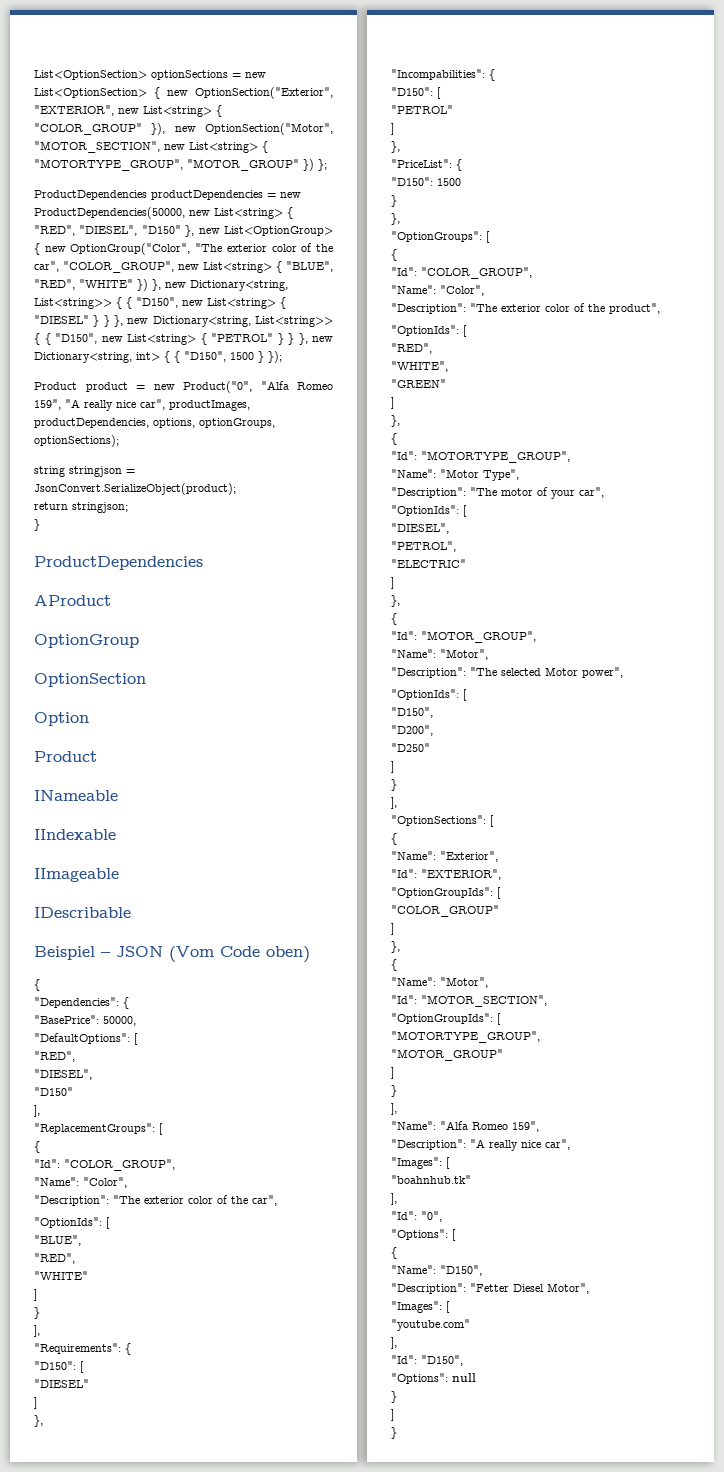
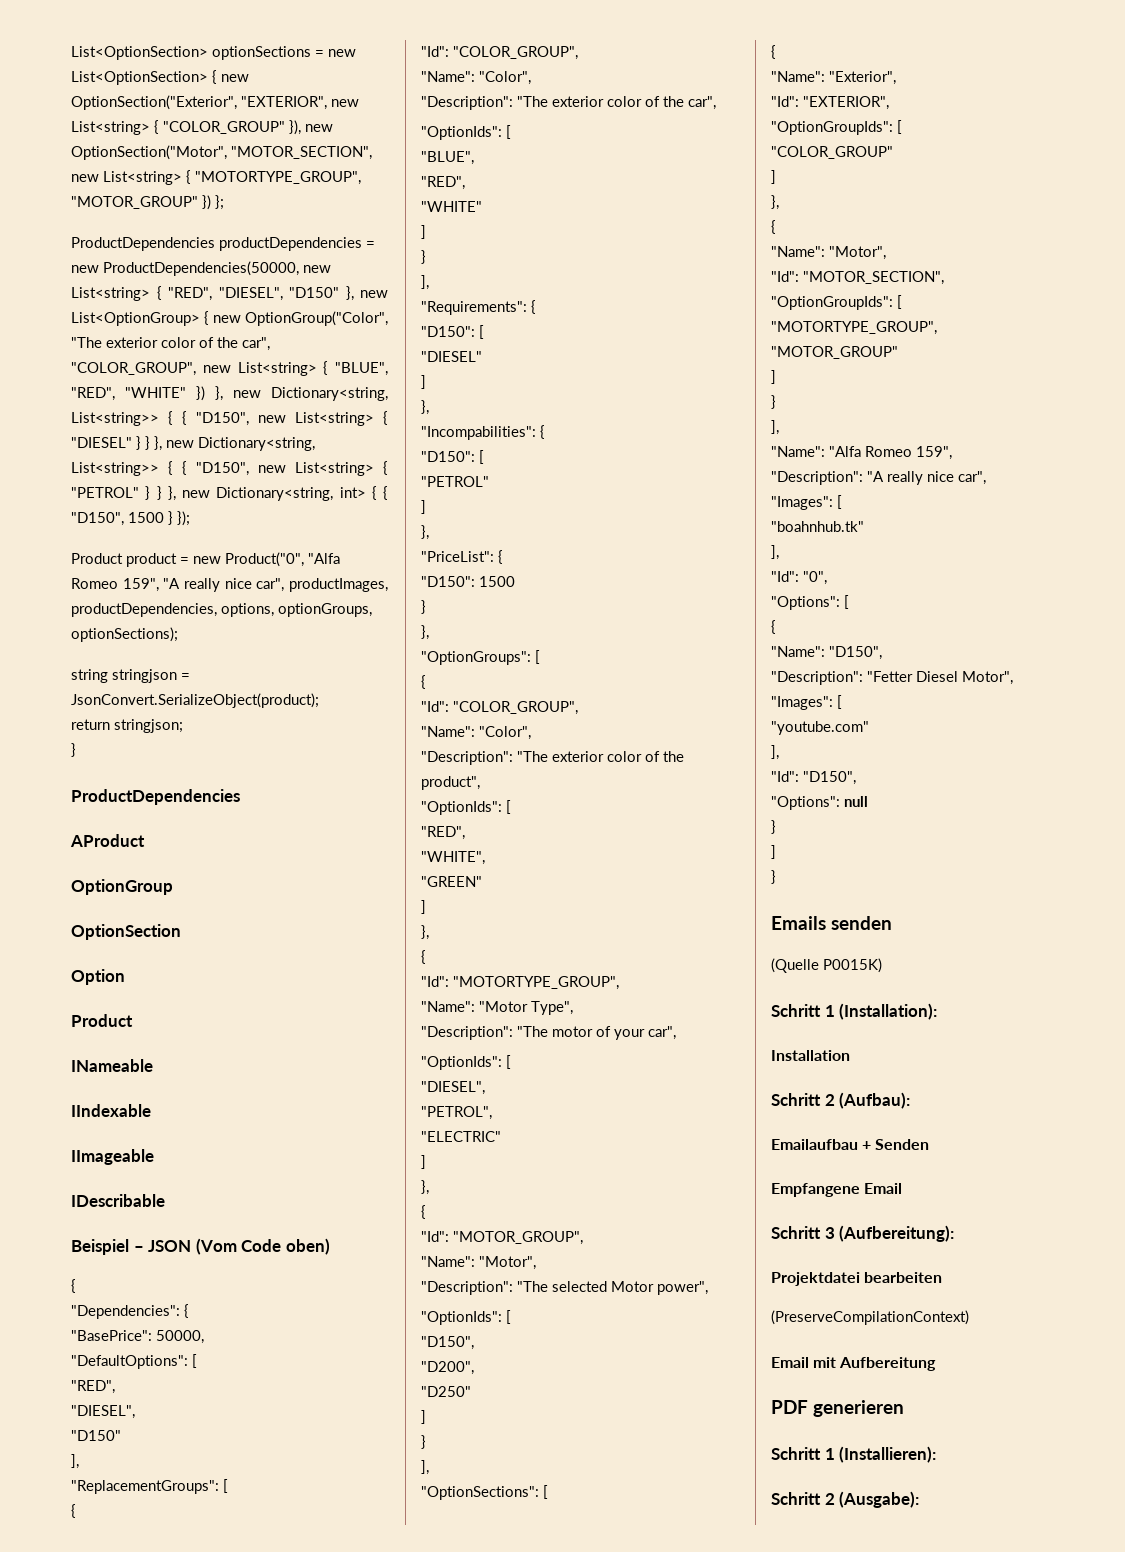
+ Emails senden
+ (Quelle P0015K)
+ Schritt 1 (Installation):
+ Installation
+ Schritt 2 (Aufbau):
+ Emailaufbau + Senden
+ Empfangene Email
+ Schritt 3 (Aufbereitung):
+ Projektdatei bearbeiten
+ (PreserveCompilationContext)
+ Email mit Aufbereitung
+ PDF generieren
+ Schritt 1 (Installieren):
+ Schritt 2 (Ausgabe):

